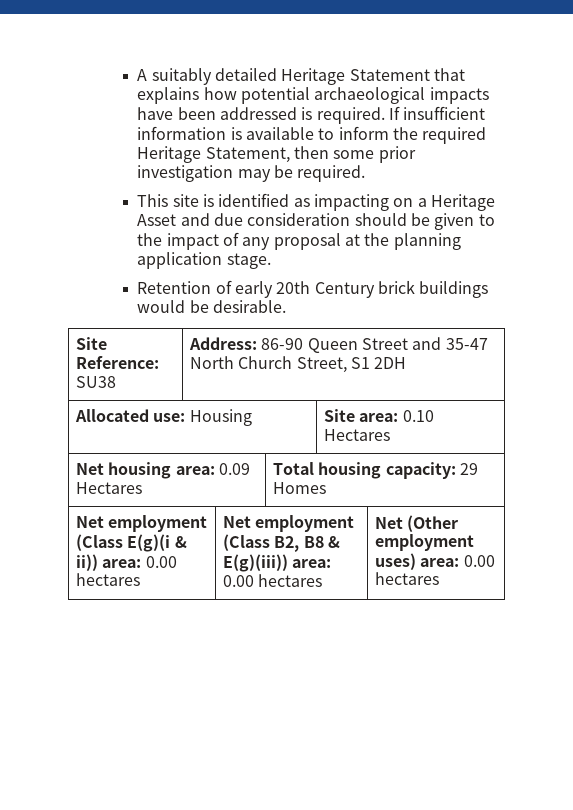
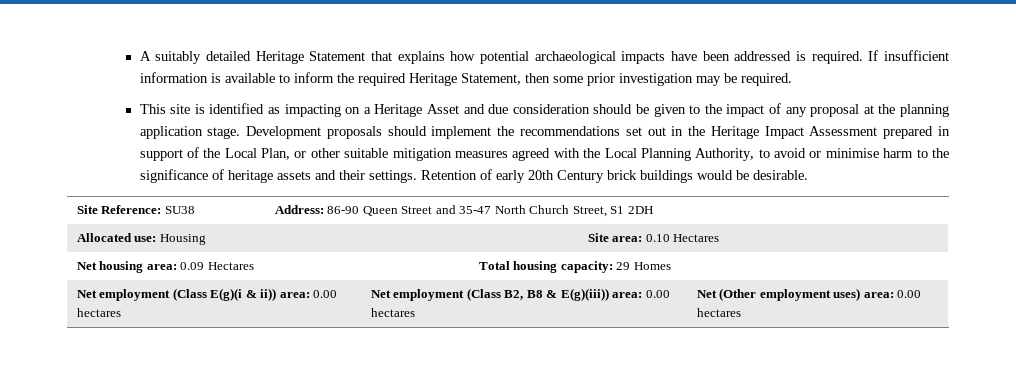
- This site is identified as impacting on a Heritage Asset and due consideration should be given to the impact of any proposal at the planning application stage.
- Retention of early 20th Century brick buildings would be desirable.
+ This site is identified as impacting on a Heritage Asset and due consideration should be given to the impact of any proposal at the planning application stage. Development proposals should implement the recommendations set out in the Heritage Impact Assessment prepared in support of the Local Plan, or other suitable mitigation measures agreed with the Local Planning Authority, to avoid or minimise harm to the significance of heritage assets and their settings. Retention of early 20th Century brick buildings would be desirable.

